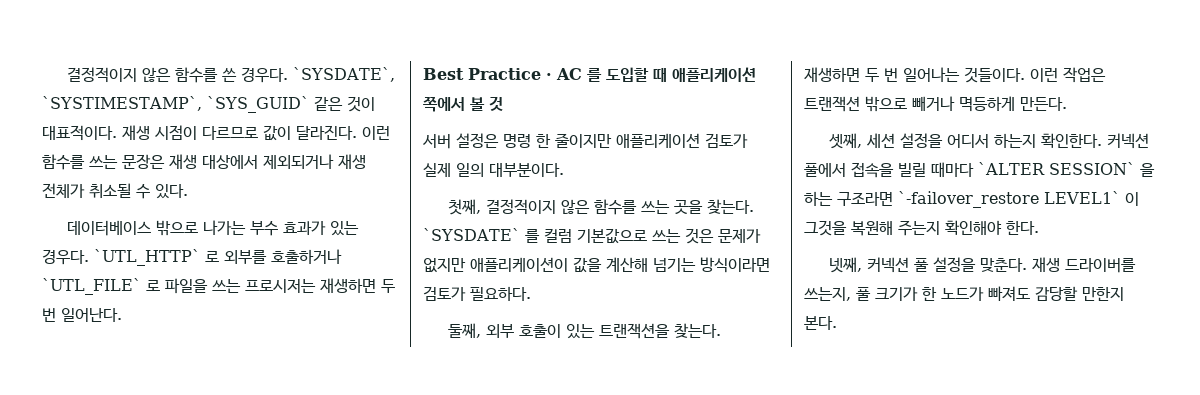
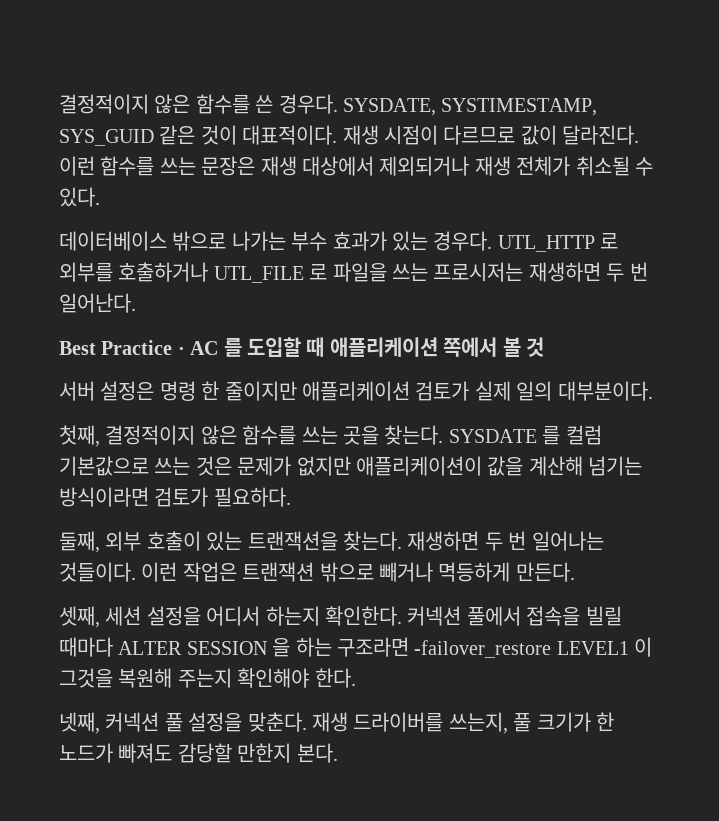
- `SYSDATE`, `SYSTIMESTAMP`, `SYS_GUID` 같은 것이 대표적이다.
+ SYSDATE, SYSTIMESTAMP, SYS_GUID 같은 것이 대표적이다.
- `UTL_HTTP` 로 외부를 호출하거나 `UTL_FILE` 로 파일을 쓰는 프로시저는 재생하면 두 번 일어난다.
+ UTL_HTTP 로 외부를 호출하거나 UTL_FILE 로 파일을 쓰는 프로시저는 재생하면 두 번 일어난다.
- `SYSDATE` 를 컬럼 기본값으로 쓰는 것은 문제가 없지만 애플리케이션이 값을 계산해 넘기는 방식이라면 검토가 필요하다.
+ SYSDATE 를 컬럼 기본값으로 쓰는 것은 문제가 없지만 애플리케이션이 값을 계산해 넘기는 방식이라면 검토가 필요하다.
- 커넥션 풀에서 접속을 빌릴 때마다 `ALTER SESSION` 을 하는 구조라면 `-failover_restore LEVEL1` 이 그것을 복원해 주는지 확인해야 한다.
+ 커넥션 풀에서 접속을 빌릴 때마다 ALTER SESSION 을 하는 구조라면 -failover_restore LEVEL1 이 그것을 복원해 주는지 확인해야 한다.

